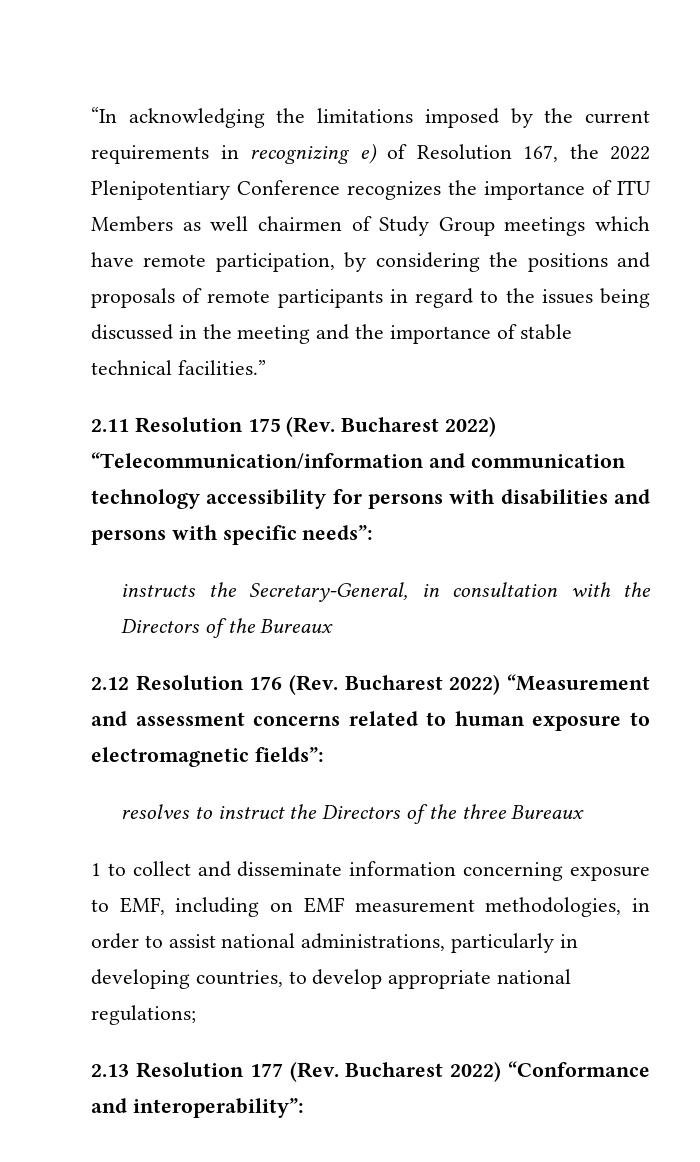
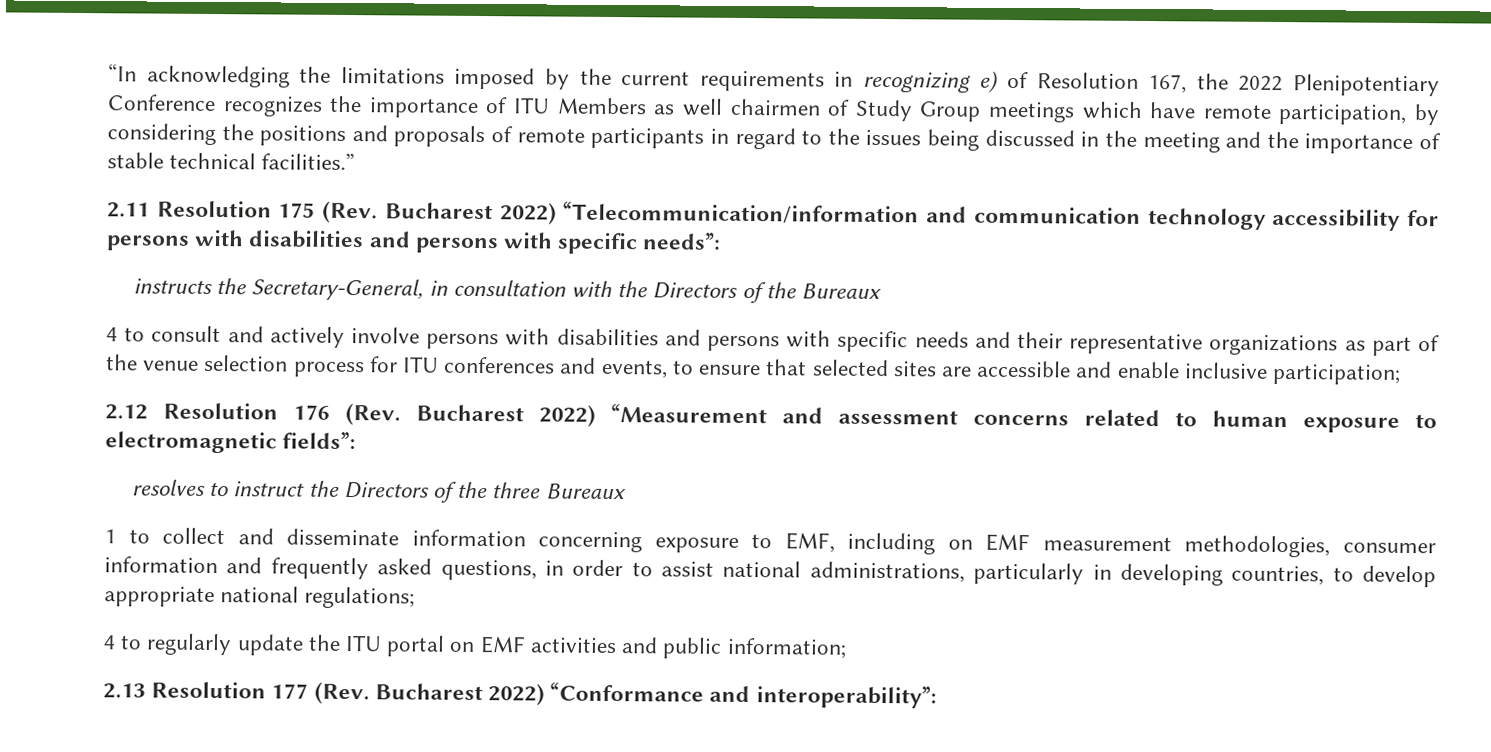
+ 4 to consult and actively involve persons with disabilities and persons with specific needs and their representative organizations as part of the venue selection process for ITU conferences and events, to ensure that selected sites are accessible and enable inclusive participation;
- 1 to collect and disseminate information concerning exposure to EMF, including on EMF measurement methodologies, in order to assist national administrations, particularly in developing countries, to develop appropriate national regulations;
+ 1 to collect and disseminate information concerning exposure to EMF, including on EMF measurement methodologies, consumer information and frequently asked questions, in order to assist national administrations, particularly in developing countries, to develop appropriate national regulations;
+ 4 to regularly update the ITU portal on EMF activities and public information;

